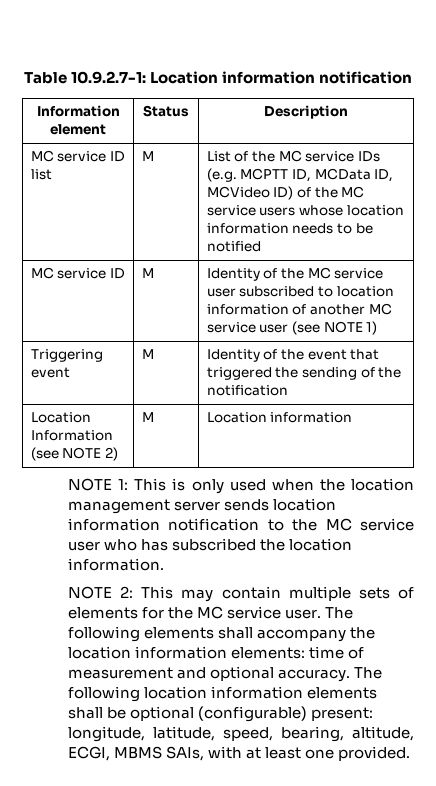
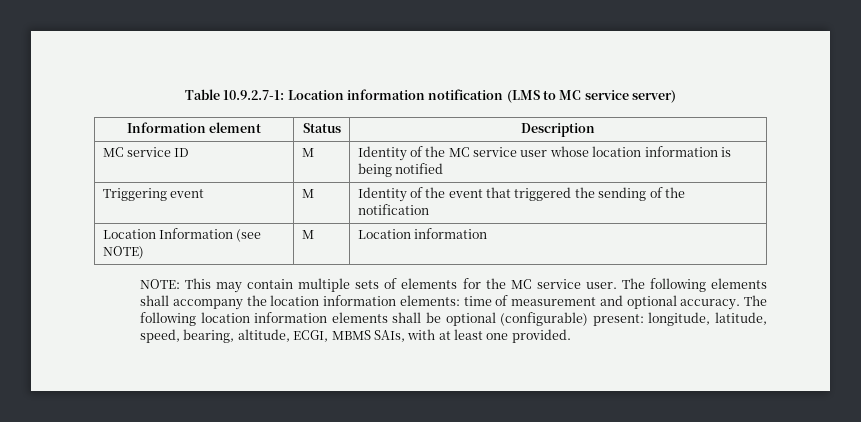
- Table 10.9.2.7-1: Location information notification
+ Table 10.9.2.7-1: Location information notification (LMS to MC service server)
- MC service ID list | M | List of the MC service IDs (e.g. MCPTT ID, MCData ID, MCVideo ID) of the MC service users whose location information needs to be notified
- MC service ID | M | Identity of the MC service user subscribed to location information of another MC service user (see NOTE 1)
+ MC service ID | M | Identity of the MC service user whose location information is being notified
- Location Information (see NOTE 2) | M | Location information
+ Location Information (see NOTE) | M | Location information
- NOTE 1: This is only used when the location management server sends location information notification to the MC service user who has subscribed the location information.
- NOTE 2: This may contain multiple sets of elements for the MC service user.
+ NOTE: This may contain multiple sets of elements for the MC service user.

